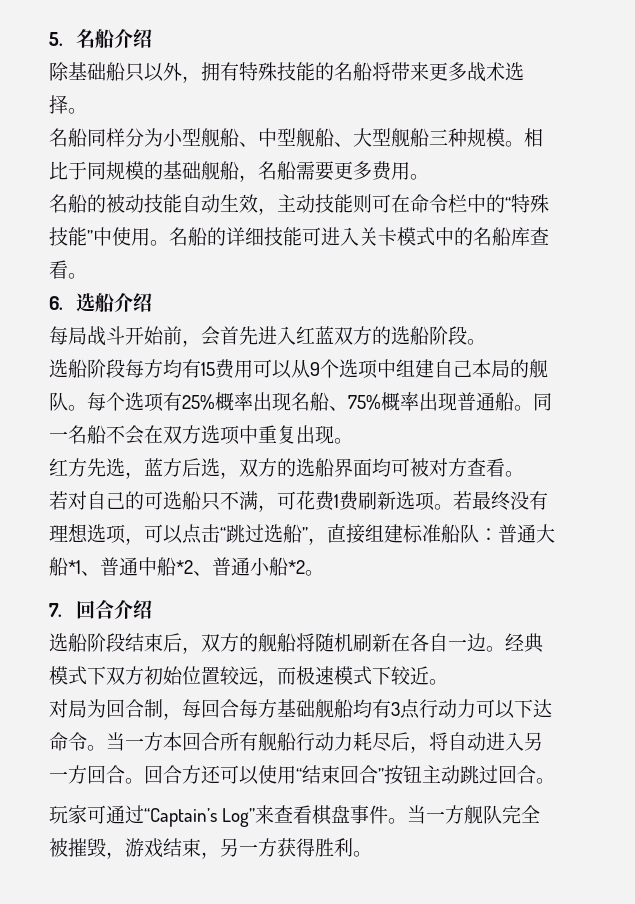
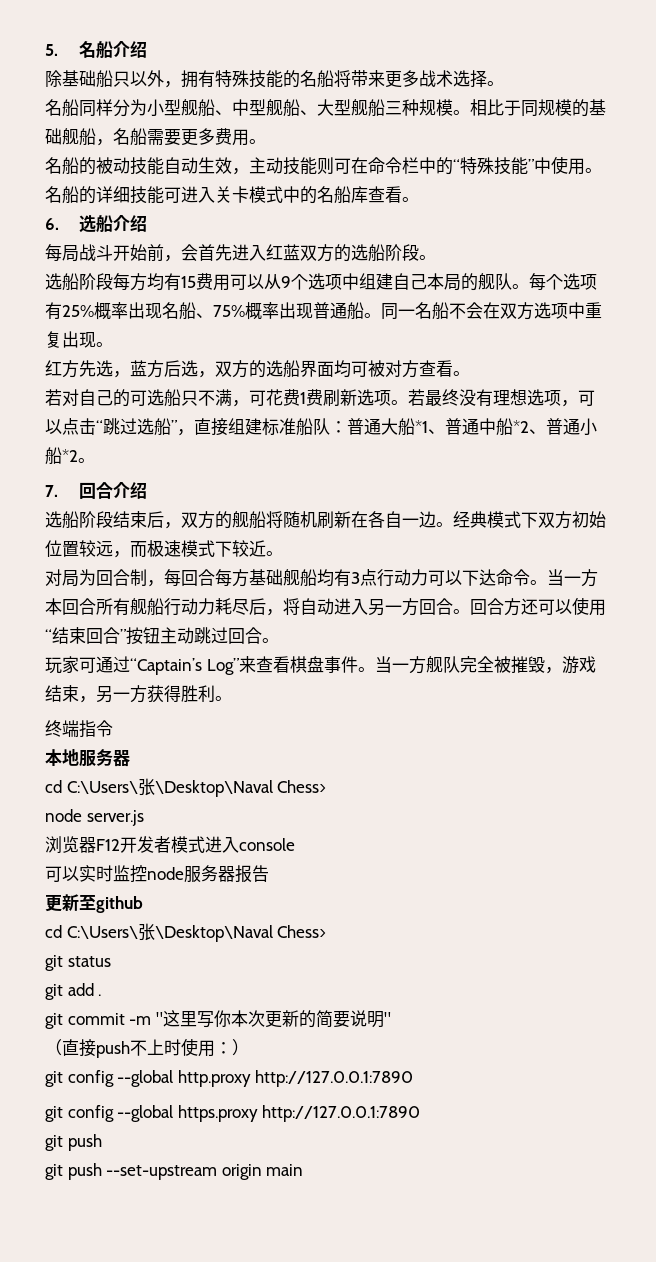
+ 终端指令
+ 本地服务器
+ cd C:\Users\张\Desktop\Naval Chess>
+ node server.js
+ 浏览器F12开发者模式进入console
+ 可以实时监控node服务器报告
+ 更新至github
+ cd C:\Users\张\Desktop\Naval Chess>
+ git status
+ git add .
+ git commit -m "这里写你本次更新的简要说明"
+ （直接push不上时使用：）
+ git config --global http.proxy http://127.0.0.1:7890
+ git config --global https.proxy http://127.0.0.1:7890
+ git push
+ git push --set-upstream origin main

